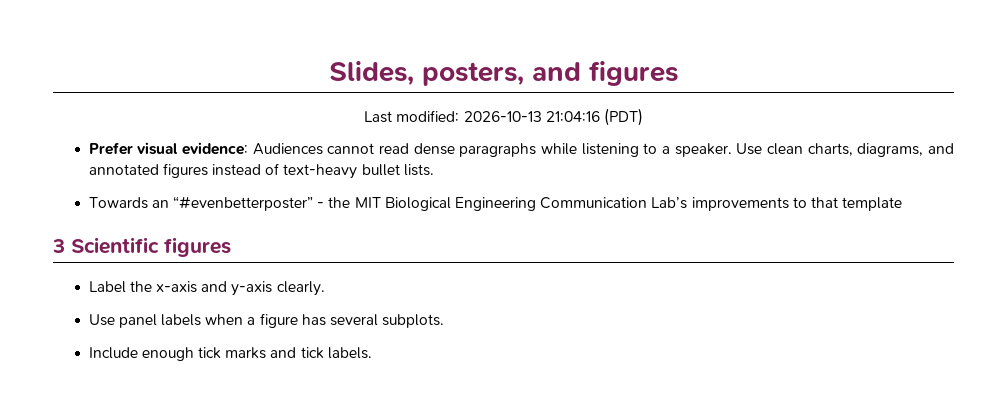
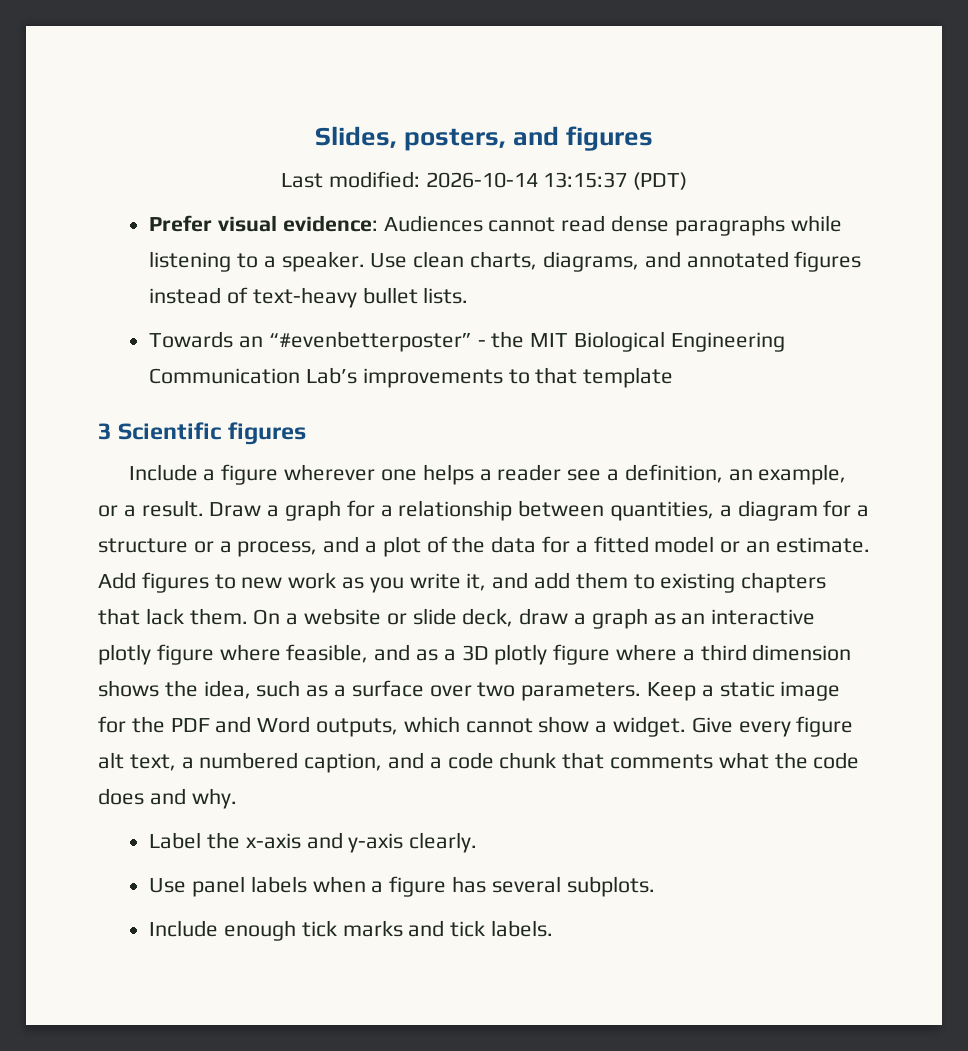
- Last modified: 2026-10-13 21:04:16 (PDT)
+ Last modified: 2026-10-14 13:15:37 (PDT)
+ Include a figure wherever one helps a reader see a definition, an example, or a result. Draw a graph for a relationship between quantities, a diagram for a structure or a process, and a plot of the data for a fitted model or an estimate. Add figures to new work as you write it, and add them to existing chapters that lack them. On a website or slide deck, draw a graph as an interactive plotly figure where feasible, and as a 3D plotly figure where a third dimension shows the idea, such as a surface over two parameters. Keep a static image for the PDF and Word outputs, which cannot show a widget. Give every figure alt text, a numbered caption, and a code chunk that comments what the code does and why.

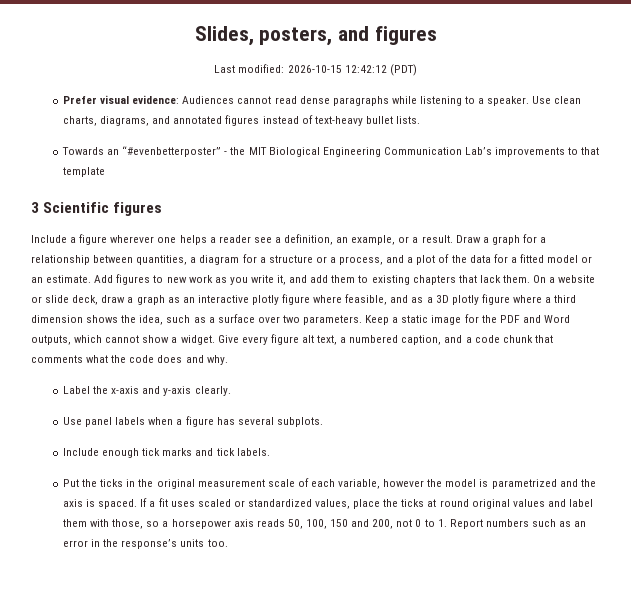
- Last modified: 2026-10-14 13:15:37 (PDT)
+ Last modified: 2026-10-15 12:42:12 (PDT)
+ Put the ticks in the original measurement scale of each variable, however the model is parametrized and the axis is spaced. If a fit uses scaled or standardized values, place the ticks at round original values and label them with those, so a horsepower axis reads 50, 100, 150 and 200, not 0 to 1. Report numbers such as an error in the response’s units too.

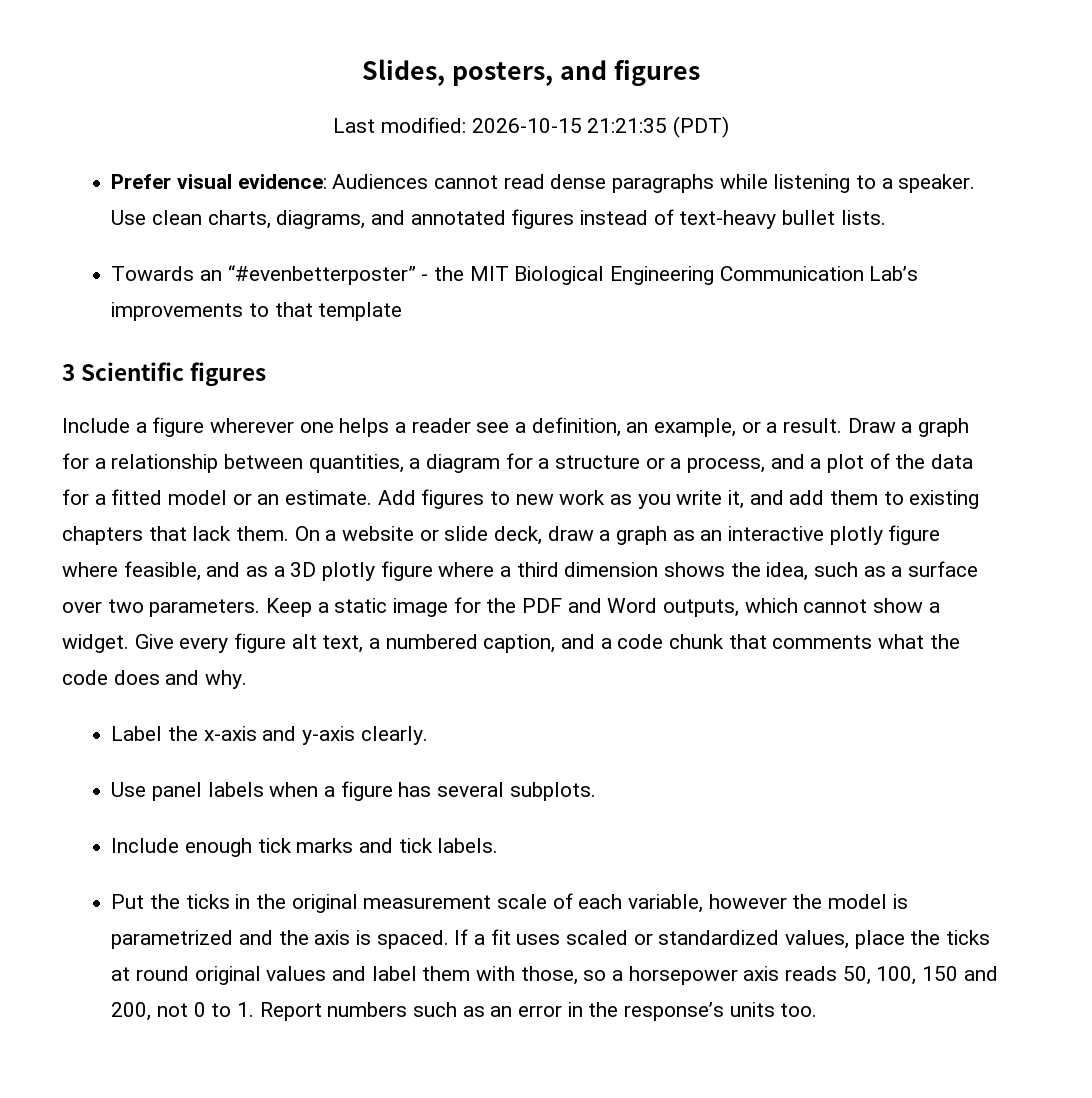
- Last modified: 2026-10-15 12:42:12 (PDT)
+ Last modified: 2026-10-15 21:21:35 (PDT)

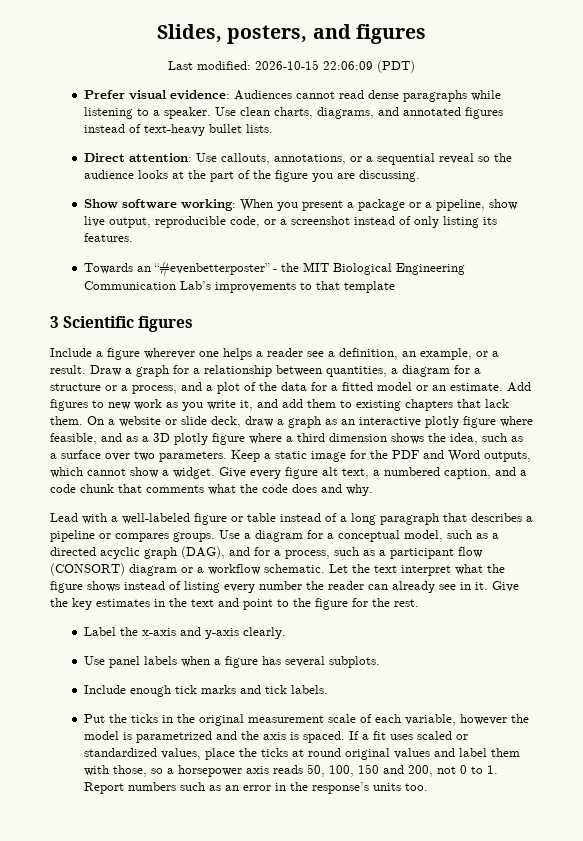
- Last modified: 2026-10-15 21:21:35 (PDT)
+ Last modified: 2026-10-15 22:06:09 (PDT)
+ Direct attention: Use callouts, annotations, or a sequential reveal so the audience looks at the part of the figure you are discussing.
+ Show software working: When you present a package or a pipeline, show live output, reproducible code, or a screenshot instead of only listing its features.
+ Lead with a well-labeled figure or table instead of a long paragraph that describes a pipeline or compares groups. Use a diagram for a conceptual model, such as a directed acyclic graph (DAG), and for a process, such as a participant flow (CONSORT) diagram or a workflow schematic. Let the text interpret what the figure shows instead of listing every number the reader can already see in it. Give the key estimates in the text and point to the figure for the rest.

